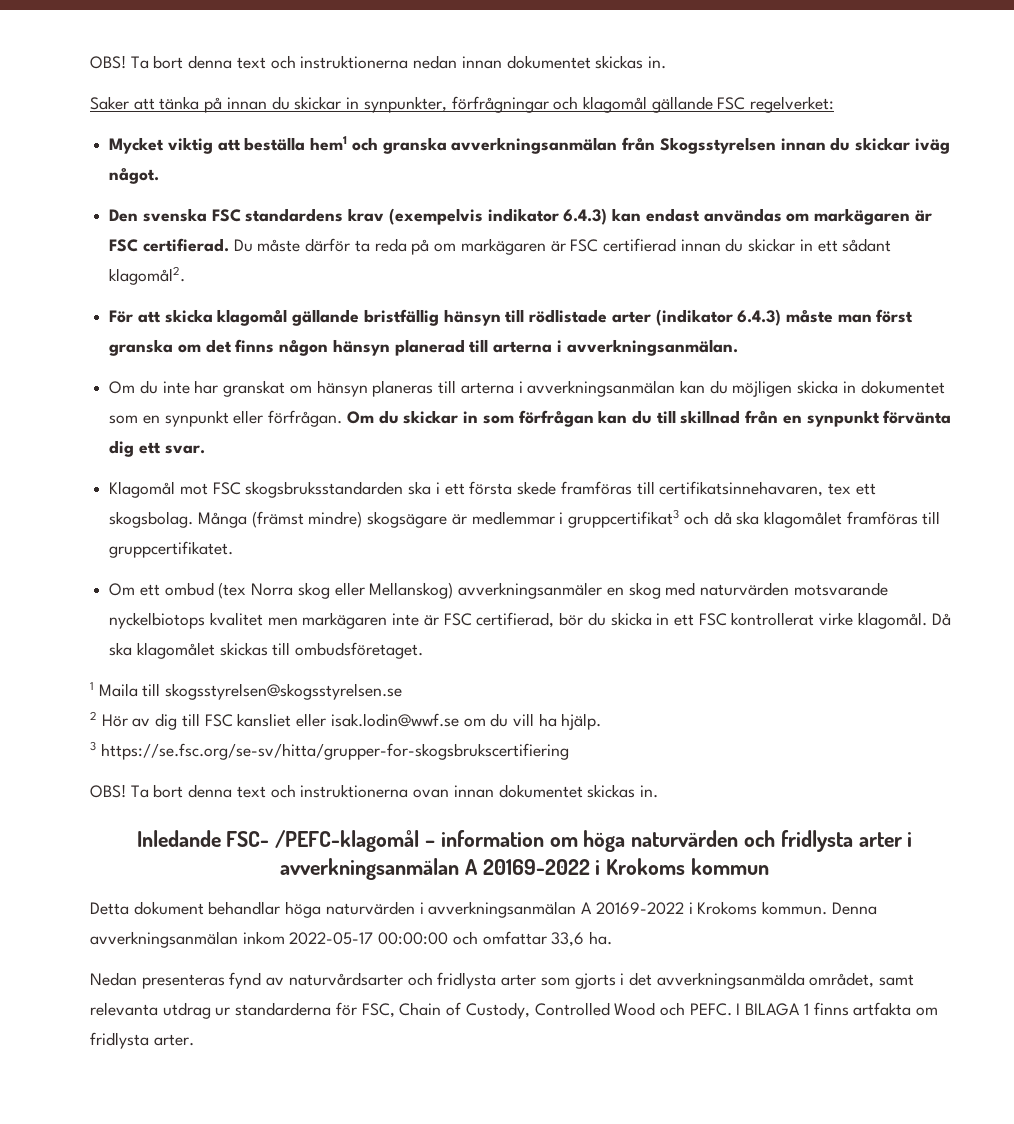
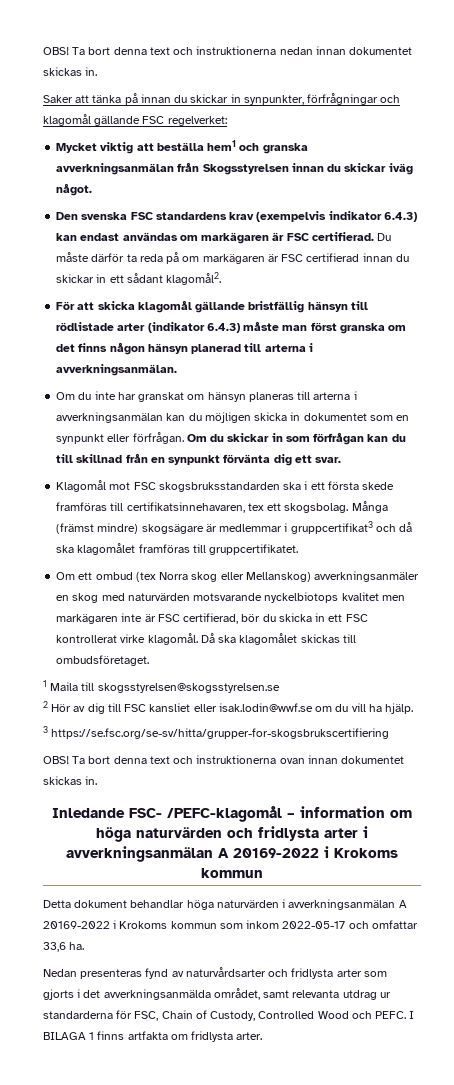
- Detta dokument behandlar höga naturvärden i avverkningsanmälan A 20169-2022 i Krokoms kommun. Denna avverkningsanmälan inkom 2022-05-17 00:00:00 och omfattar 33,6 ha.
+ Detta dokument behandlar höga naturvärden i avverkningsanmälan A 20169-2022 i Krokoms kommun som inkom 2022-05-17 och omfattar 33,6 ha.

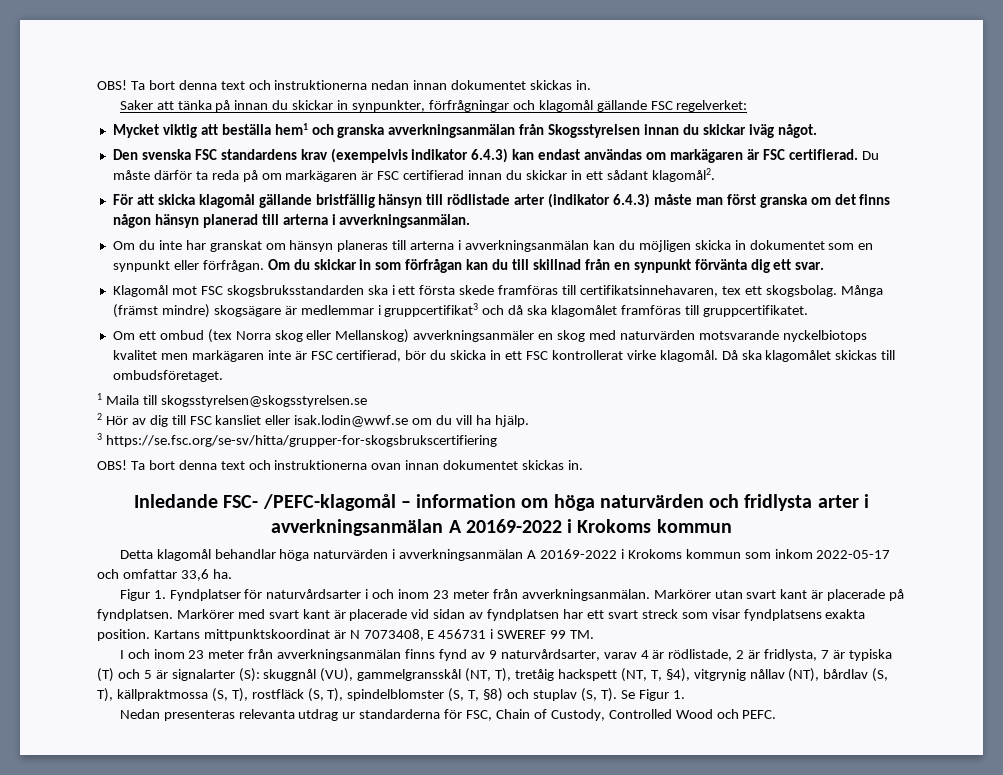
- Detta dokument behandlar höga naturvärden i avverkningsanmälan A 20169-2022 i Krokoms kommun som inkom 2022-05-17 och omfattar 33,6 ha.
+ Detta klagomål behandlar höga naturvärden i avverkningsanmälan A 20169-2022 i Krokoms kommun som inkom 2022-05-17 och omfattar 33,6 ha.
- Nedan presenteras fynd av naturvårdsarter och fridlysta arter som gjorts i det avverkningsanmälda området, samt relevanta utdrag ur standarderna för FSC, Chain of Custody, Controlled Wood och PEFC. I BILAGA 1 finns artfakta om fridlysta arter.
+ Figur 1. Fyndplatser för naturvårdsarter i och inom 23 meter från avverkningsanmälan. Markörer utan svart kant är placerade på fyndplatsen. Markörer med svart kant är placerade vid sidan av fyndplatsen har ett svart streck som visar fyndplatsens exakta position. Kartans mittpunktskoordinat är N 7073408, E 456731 i SWEREF 99 TM.
+ I och inom 23 meter från avverkningsanmälan finns fynd av 9 naturvårdsarter, varav 4 är rödlistade, 2 är fridlysta, 7 är typiska (T) och 5 är signalarter (S): skuggnål (VU), gammelgransskål (NT, T), tretåig hackspett (NT, T, §4), vitgrynig nållav (NT), bårdlav (S, T), källpraktmossa (S, T), rostfläck (S, T), spindelblomster (S, T, §8) och stuplav (S, T). Se Figur 1.
+ Nedan presenteras relevanta utdrag ur standarderna för FSC, Chain of Custody, Controlled Wood och PEFC.

